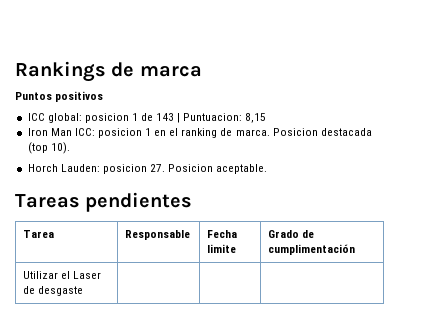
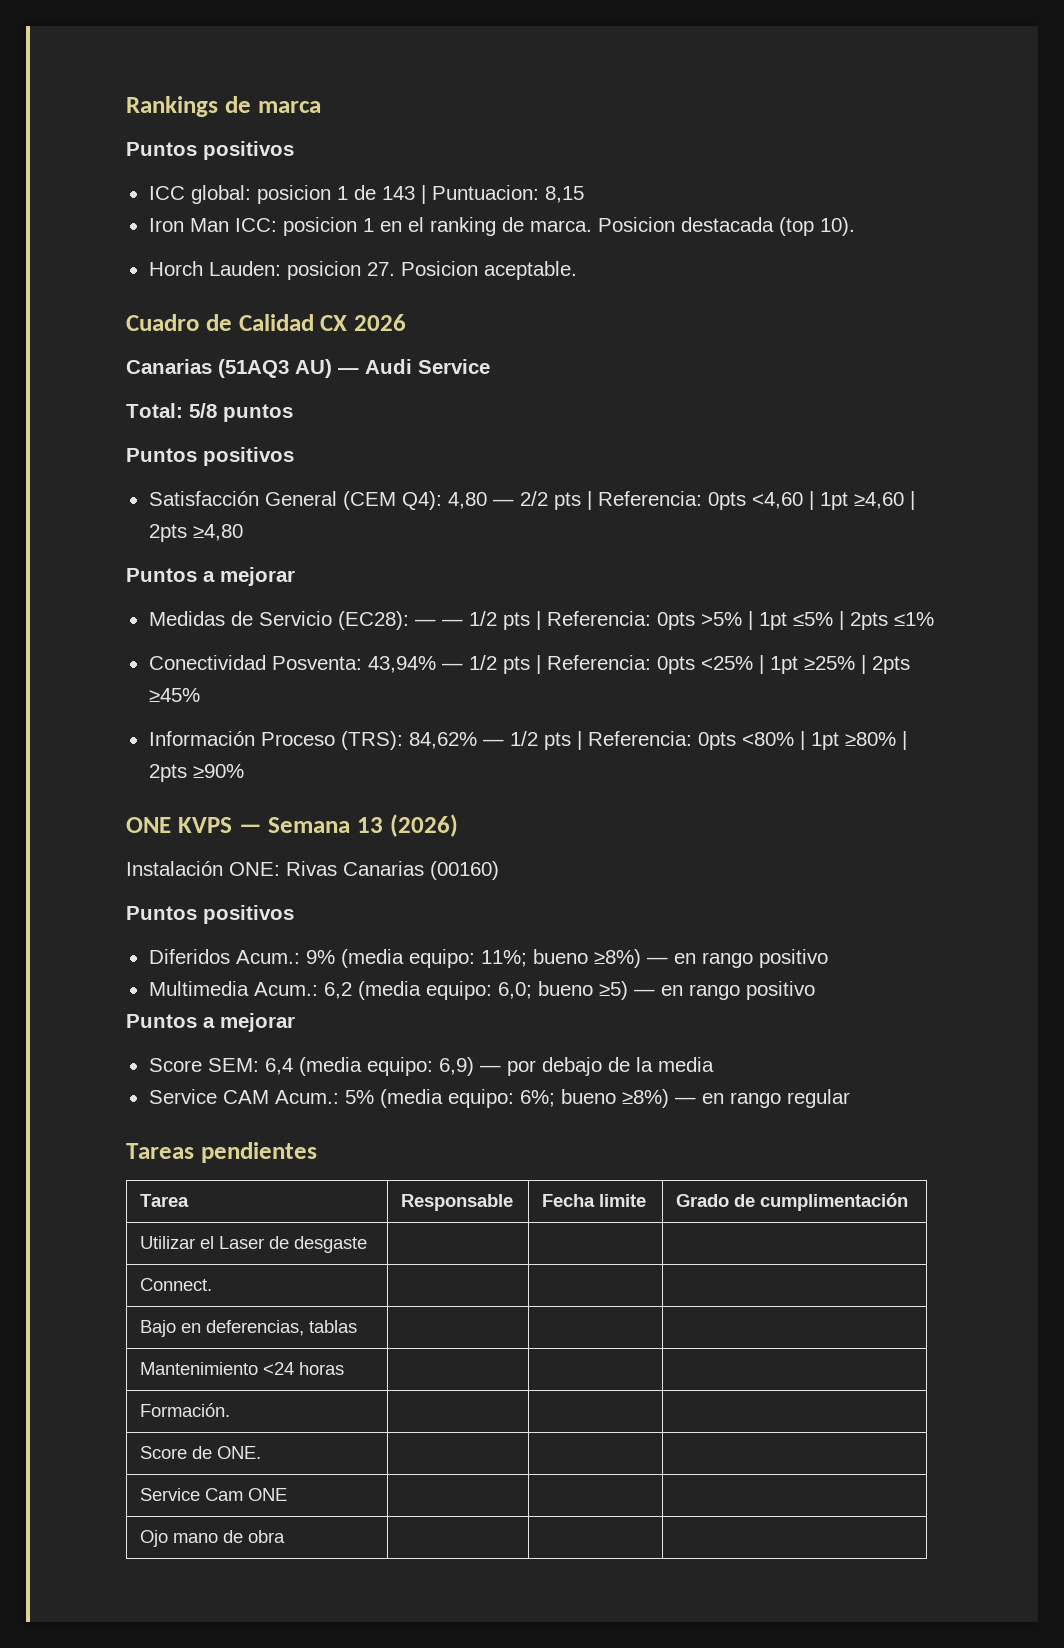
+ Cuadro de Calidad CX 2026
+ Canarias (51AQ3 AU) — Audi Service
+ Total: 5/8 puntos
+ Puntos positivos
+ Satisfacción General (CEM Q4): 4,80 — 2/2 pts | Referencia: 0pts <4,60 | 1pt ≥4,60 | 2pts ≥4,80
+ Puntos a mejorar
+ Medidas de Servicio (EC28): — — 1/2 pts | Referencia: 0pts >5% | 1pt ≤5% | 2pts ≤1%
+ Conectividad Posventa: 43,94% — 1/2 pts | Referencia: 0pts <25% | 1pt ≥25% | 2pts ≥45%
+ Información Proceso (TRS): 84,62% — 1/2 pts | Referencia: 0pts <80% | 1pt ≥80% | 2pts ≥90%
+ ONE KVPS — Semana 13 (2026)
+ Instalación ONE: Rivas Canarias (00160)
+ Puntos positivos
+ Diferidos Acum.: 9% (media equipo: 11%; bueno ≥8%) — en rango positivo
+ Multimedia Acum.: 6,2 (media equipo: 6,0; bueno ≥5) — en rango positivo
+ Puntos a mejorar
+ Score SEM: 6,4 (media equipo: 6,9) — por debajo de la media
+ Service CAM Acum.: 5% (media equipo: 6%; bueno ≥8%) — en rango regular
+ Connect. | | |
+ Bajo en deferencias, tablas | | |
+ Mantenimiento <24 horas | | |
+ Formación. | | |
+ Score de ONE. | | |
+ Service Cam ONE | | |
+ Ojo mano de obra | | |

